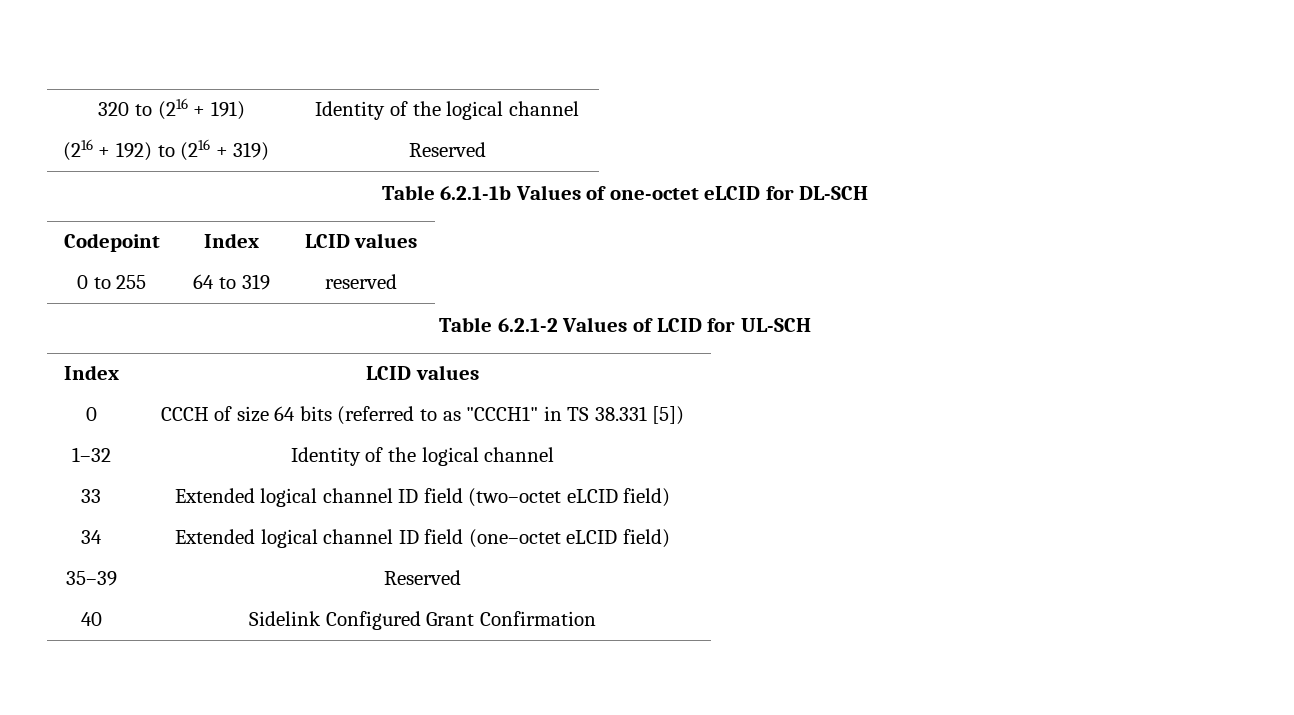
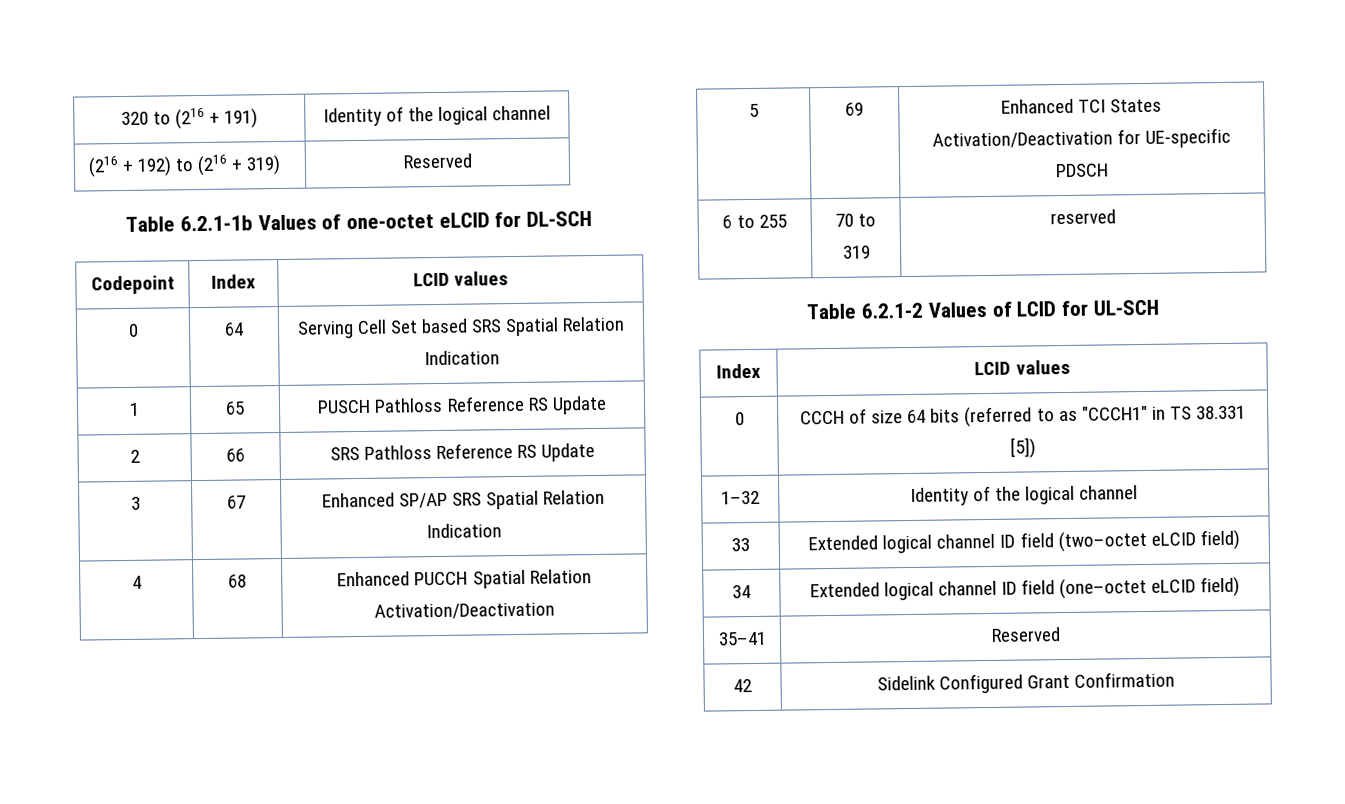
- 0 to 255 | 64 to 319 | reserved
+ 0 | 64 | Serving Cell Set based SRS Spatial Relation Indication
+ 1 | 65 | PUSCH Pathloss Reference RS Update
+ 2 | 66 | SRS Pathloss Reference RS Update
+ 3 | 67 | Enhanced SP/AP SRS Spatial Relation Indication
+ 4 | 68 | Enhanced PUCCH Spatial Relation Activation/Deactivation
+ 5 | 69 | Enhanced TCI States Activation/Deactivation for UE-specific PDSCH
+ 6 to 255 | 70 to 319 | reserved
- 35–39 | Reserved
- 40 | Sidelink Configured Grant Confirmation
+ 35–41 | Reserved
+ 42 | Sidelink Configured Grant Confirmation

